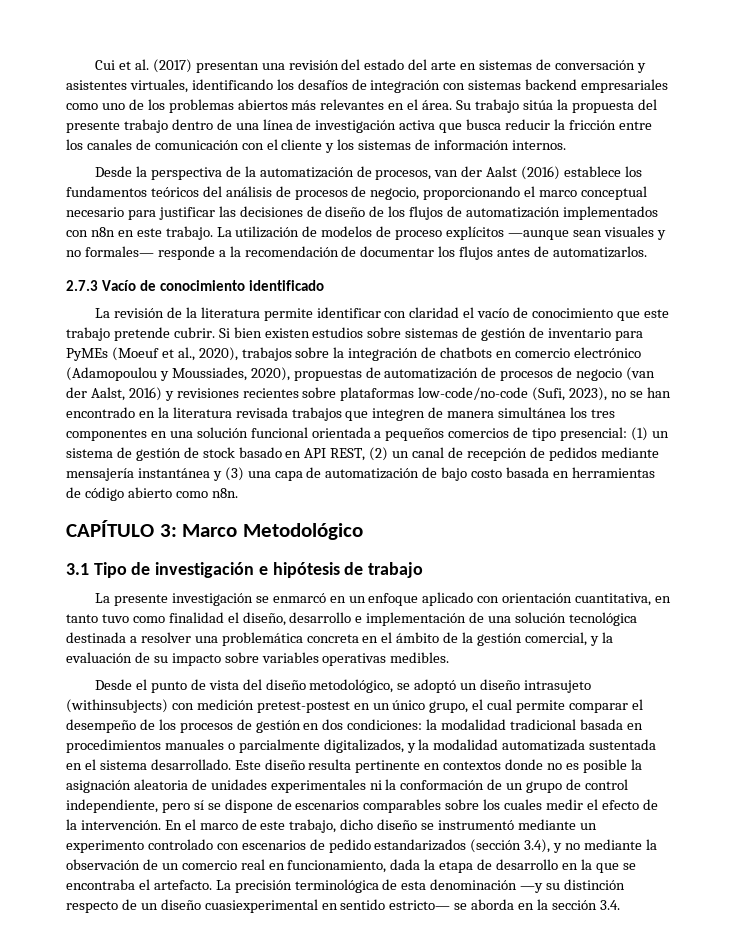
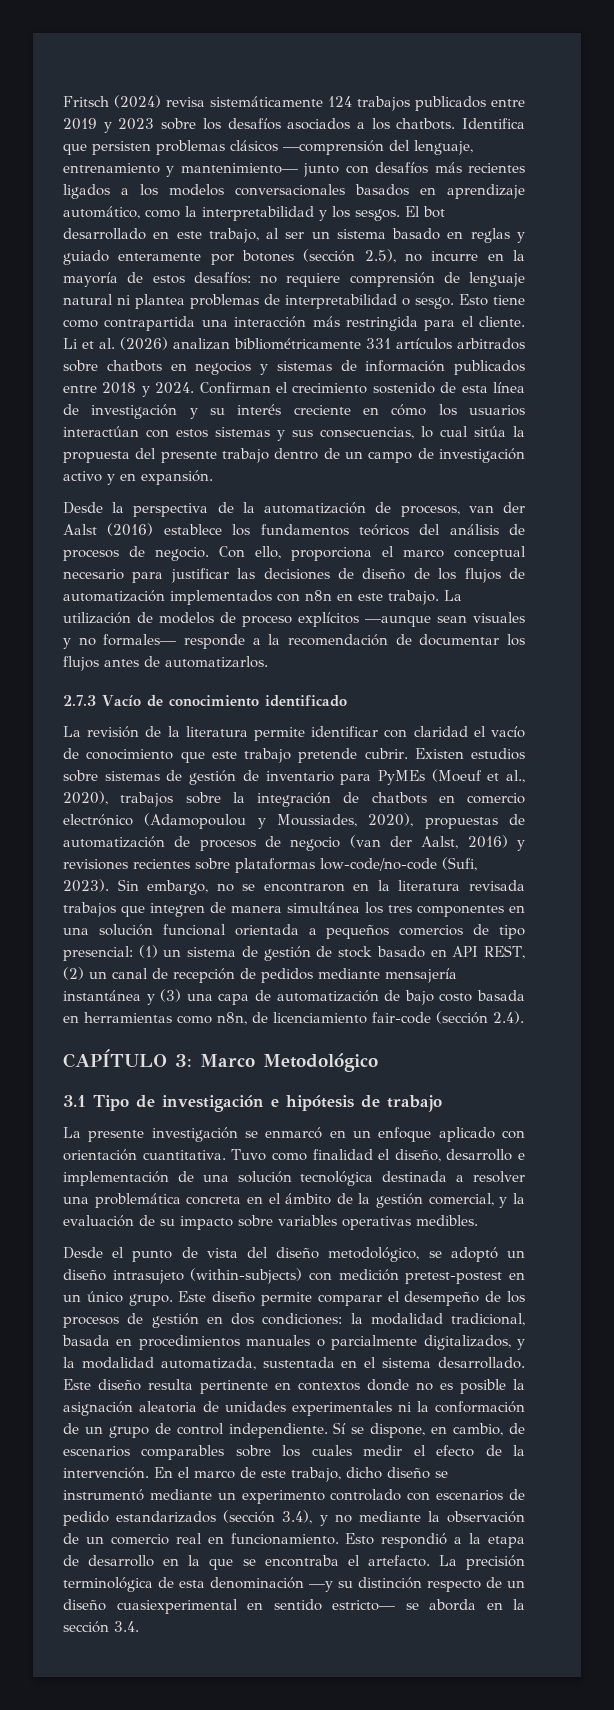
- Cui et al. (2017) presentan una revisión del estado del arte en sistemas de conversación y asistentes virtuales, identificando los desafíos de integración con sistemas backend empresariales como uno de los problemas abiertos más relevantes en el área. Su trabajo sitúa la propuesta del presente trabajo dentro de una línea de investigación activa que busca reducir la fricción entre los canales de comunicación con el cliente y los sistemas de información internos.
+ Fritsch (2024) revisa sistemáticamente 124 trabajos publicados entre 2019 y 2023 sobre los desafíos asociados a los chatbots. Identifica que persisten problemas clásicos —comprensión del lenguaje, entrenamiento y mantenimiento— junto con desafíos más recientes ligados a los modelos conversacionales basados en aprendizaje automático, como la interpretabilidad y los sesgos. El bot desarrollado en este trabajo, al ser un sistema basado en reglas y guiado enteramente por botones (sección 2.5), no incurre en la mayoría de estos desafíos: no requiere comprensión de lenguaje natural ni plantea problemas de interpretabilidad o sesgo. Esto tiene como contrapartida una interacción más restringida para el cliente. Li et al. (2026) analizan bibliométricamente 331 artículos arbitrados sobre chatbots en negocios y sistemas de información publicados entre 2018 y 2024. Confirman el crecimiento sostenido de esta línea de investigación y su interés creciente en cómo los usuarios interactúan con estos sistemas y sus consecuencias, lo cual sitúa la propuesta del presente trabajo dentro de un campo de investigación activo y en expansión.
- Desde la perspectiva de la automatización de procesos, van der Aalst (2016) establece los fundamentos teóricos del análisis de procesos de negocio, proporcionando el marco conceptual necesario para justificar las decisiones de diseño de los flujos de automatización implementados con n8n en este trabajo.
+ Desde la perspectiva de la automatización de procesos, van der Aalst (2016) establece los fundamentos teóricos del análisis de procesos de negocio. Con ello, proporciona el marco conceptual necesario para justificar las decisiones de diseño de los flujos de automatización implementados con n8n en este trabajo.
- Si bien existen estudios sobre sistemas de gestión de inventario para PyMEs (Moeuf et al., 2020), trabajos sobre la integración de chatbots en comercio electrónico (Adamopoulou y Moussiades, 2020), propuestas de automatización de procesos de negocio (van der Aalst, 2016) y revisiones recientes sobre plataformas low-code/no-code (Sufi, 2023), no se han encontrado en la literatura revisada trabajos que integren de manera simultánea los tres componentes en una solución funcional orientada a pequeños comercios de tipo presencial:
+ Existen estudios sobre sistemas de gestión de inventario para PyMEs (Moeuf et al., 2020), trabajos sobre la integración de chatbots en comercio electrónico (Adamopoulou y Moussiades, 2020), propuestas de automatización de procesos de negocio (van der Aalst, 2016) y revisiones recientes sobre plataformas low-code/no-code (Sufi, 2023). Sin embargo, no se encontraron en la literatura revisada trabajos que integren de manera simultánea los tres componentes en una solución funcional orientada a pequeños comercios de tipo presencial:
- (1) un sistema de gestión de stock basado en API REST, (2) un canal de recepción de pedidos mediante mensajería instantánea y (3) una capa de automatización de bajo costo basada en herramientas de código abierto como n8n.
+ (1) un sistema de gestión de stock basado en API REST, (2) un canal de recepción de pedidos mediante mensajería instantánea y (3) una capa de automatización de bajo costo basada en herramientas como n8n, de licenciamiento fair-code (sección 2.4).
- La presente investigación se enmarcó en un enfoque aplicado con orientación cuantitativa, en tanto tuvo como finalidad el diseño, desarrollo e implementación de una solución tecnológica destinada a resolver una problemática concreta en el ámbito de la gestión comercial, y la evaluación de su impacto sobre variables operativas medibles.
+ La presente investigación se enmarcó en un enfoque aplicado con orientación cuantitativa. Tuvo como finalidad el diseño, desarrollo e implementación de una solución tecnológica destinada a resolver una problemática concreta en el ámbito de la gestión comercial, y la evaluación de su impacto sobre variables operativas medibles.
- Desde el punto de vista del diseño metodológico, se adoptó un diseño intrasujeto (withinsubjects) con medición pretest-postest en un único grupo, el cual permite comparar el desempeño de los procesos de gestión en dos condiciones: la modalidad tradicional basada en procedimientos manuales o parcialmente digitalizados, y la modalidad automatizada sustentada en el sistema desarrollado.
+ Desde el punto de vista del diseño metodológico, se adoptó un diseño intrasujeto (within-subjects) con medición pretest-postest en un único grupo. Este diseño permite comparar el desempeño de los procesos de gestión en dos condiciones: la modalidad tradicional, basada en procedimientos manuales o parcialmente digitalizados, y la modalidad automatizada, sustentada en el sistema desarrollado.
- Este diseño resulta pertinente en contextos donde no es posible la asignación aleatoria de unidades experimentales ni la conformación de un grupo de control independiente, pero sí se dispone de escenarios comparables sobre los cuales medir el efecto de la intervención.
+ Este diseño resulta pertinente en contextos donde no es posible la asignación aleatoria de unidades experimentales ni la conformación de un grupo de control independiente. Sí se dispone, en cambio, de escenarios comparables sobre los cuales medir el efecto de la intervención.
- En el marco de este trabajo, dicho diseño se instrumentó mediante un experimento controlado con escenarios de pedido estandarizados (sección 3.4), y no mediante la observación de un comercio real en funcionamiento, dada la etapa de desarrollo en la que se encontraba el artefacto.
+ En el marco de este trabajo, dicho diseño se instrumentó mediante un experimento controlado con escenarios de pedido estandarizados (sección 3.4), y no mediante la observación de un comercio real en funcionamiento. Esto respondió a la etapa de desarrollo en la que se encontraba el artefacto.

